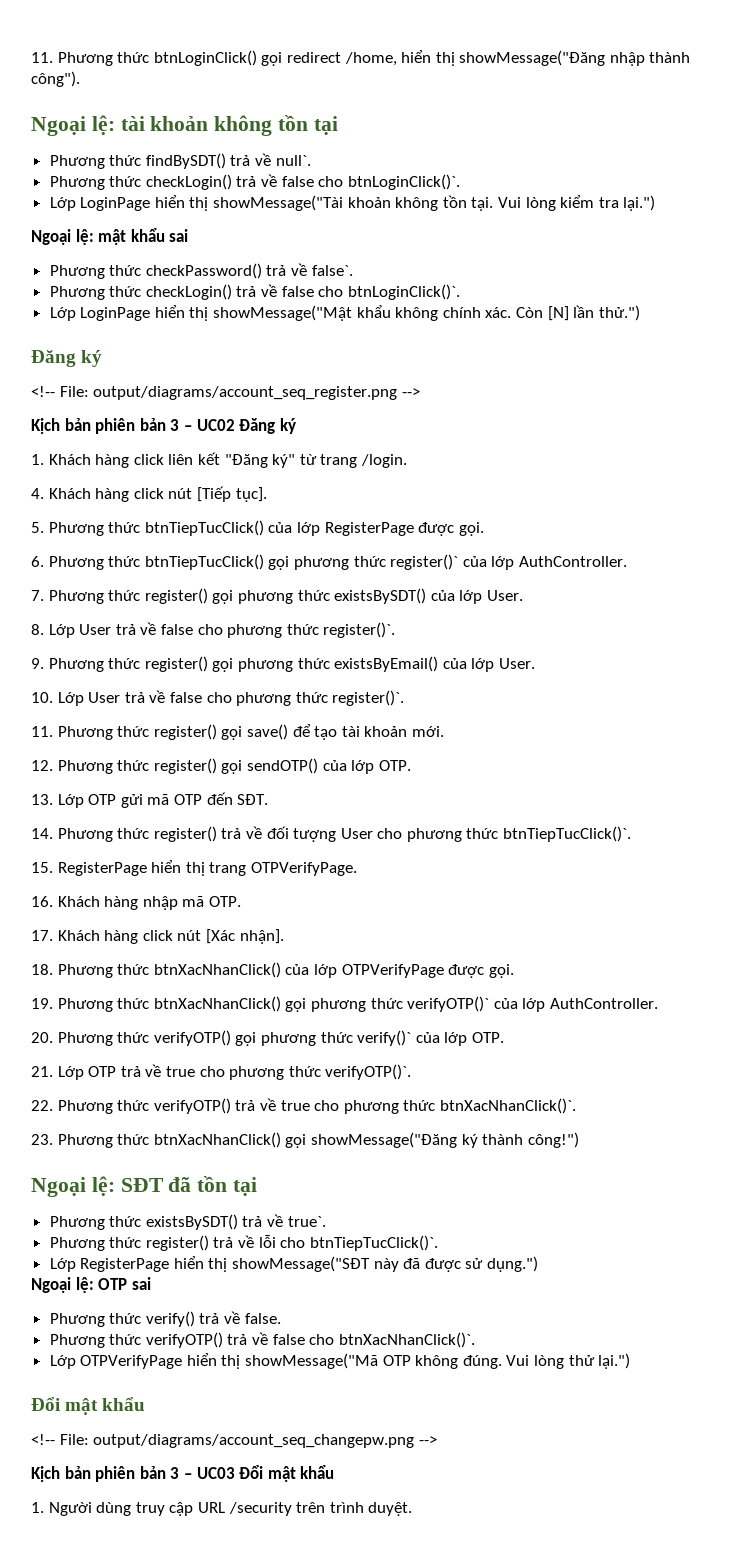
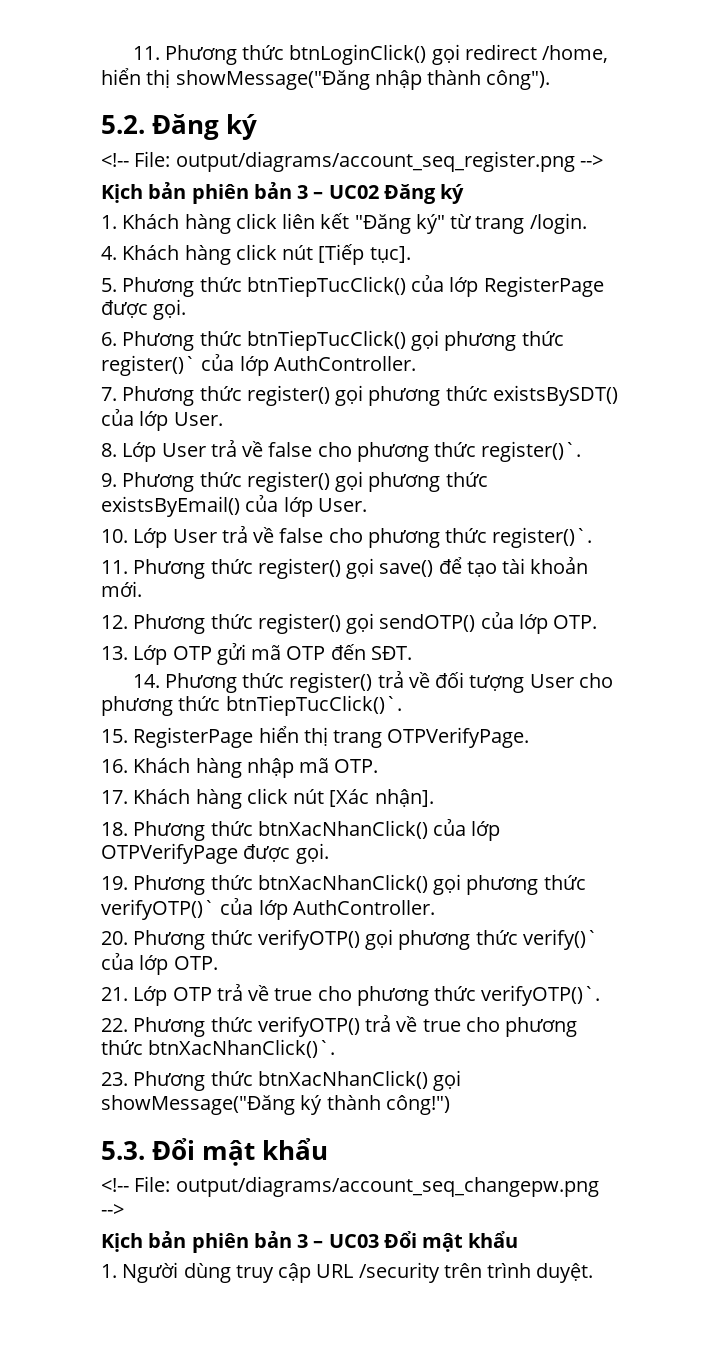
- Ngoại lệ: tài khoản không tồn tại
- Phương thức findBySDT() trả về null`.
- Phương thức checkLogin() trả về false cho btnLoginClick()`.
- Lớp LoginPage hiển thị showMessage("Tài khoản không tồn tại. Vui lòng kiểm tra lại.")
- Ngoại lệ: mật khẩu sai
- Phương thức checkPassword() trả về false`.
- Phương thức checkLogin() trả về false cho btnLoginClick()`.
- Lớp LoginPage hiển thị showMessage("Mật khẩu không chính xác. Còn [N] lần thử.")
- Đăng ký
+ 5.2. Đăng ký
- Ngoại lệ: SĐT đã tồn tại
- Phương thức existsBySDT() trả về true`.
- Phương thức register() trả về lỗi cho btnTiepTucClick()`.
- Lớp RegisterPage hiển thị showMessage("SĐT này đã được sử dụng.")
- Ngoại lệ: OTP sai
- Phương thức verify() trả về false.
- Phương thức verifyOTP() trả về false cho btnXacNhanClick()`.
- Lớp OTPVerifyPage hiển thị showMessage("Mã OTP không đúng. Vui lòng thử lại.")
- Đổi mật khẩu
+ 5.3. Đổi mật khẩu

